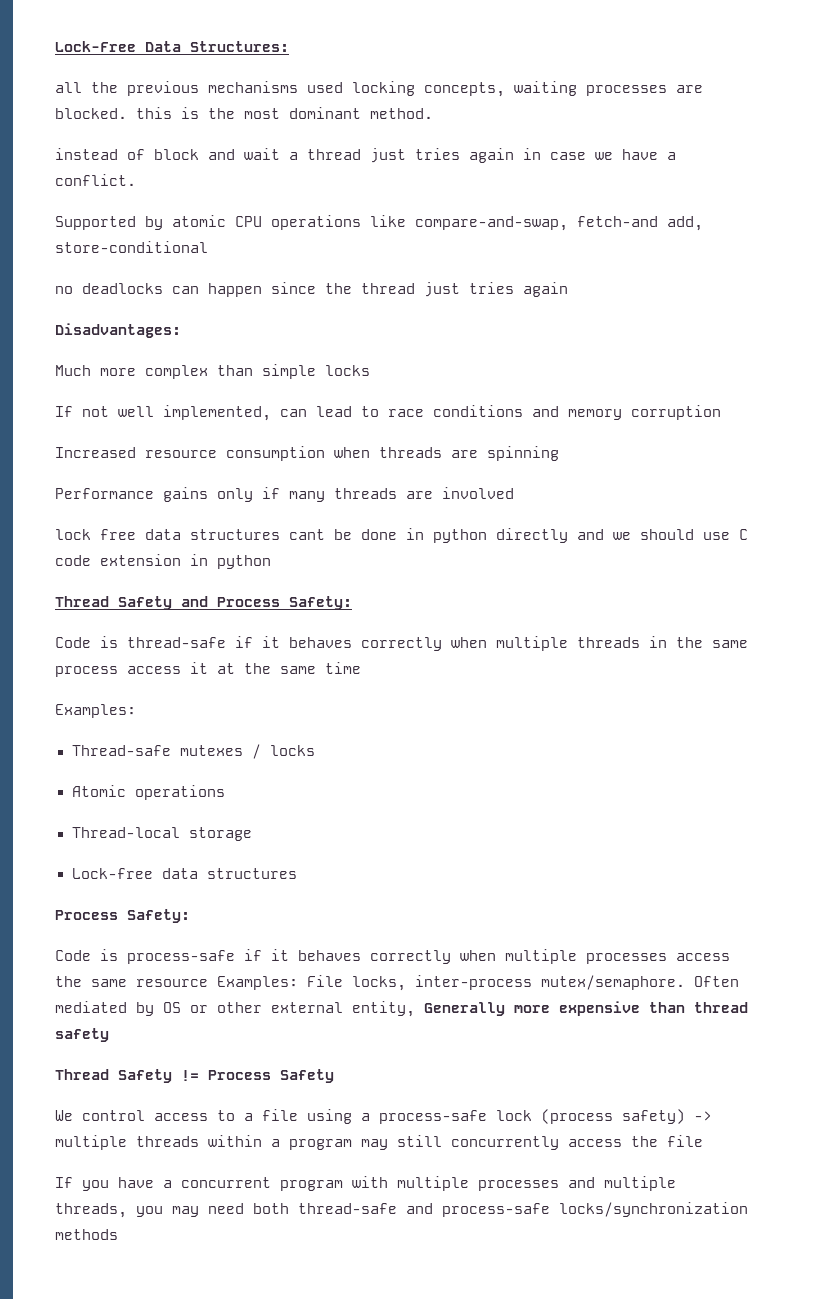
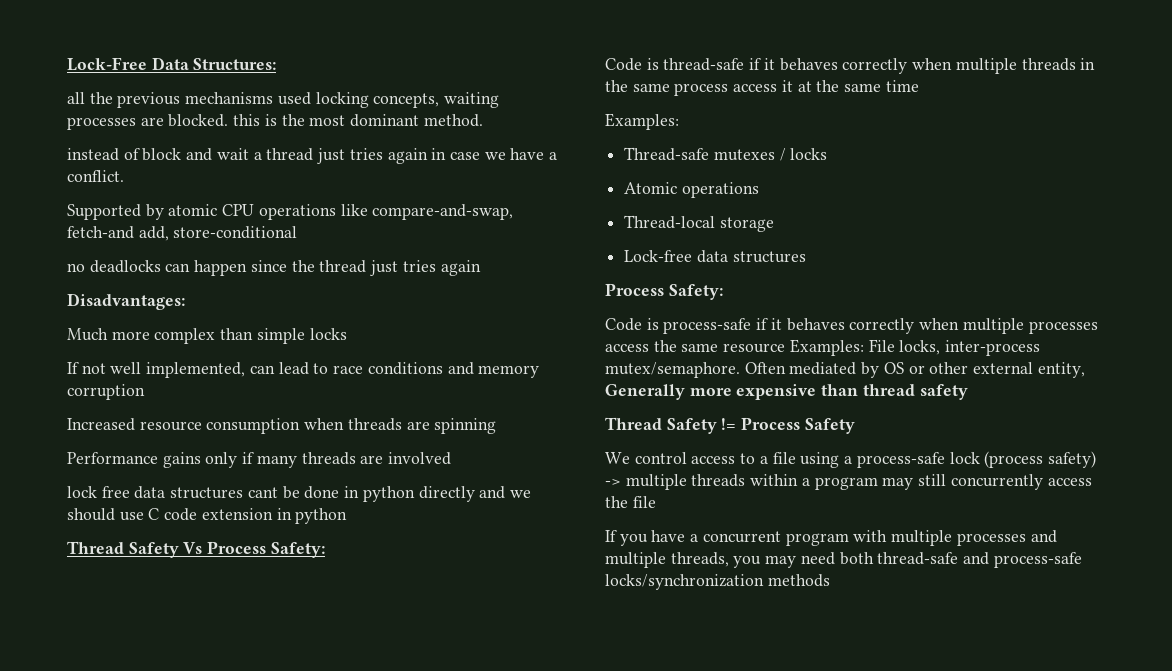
- Thread Safety and Process Safety:
+ Thread Safety Vs Process Safety:

